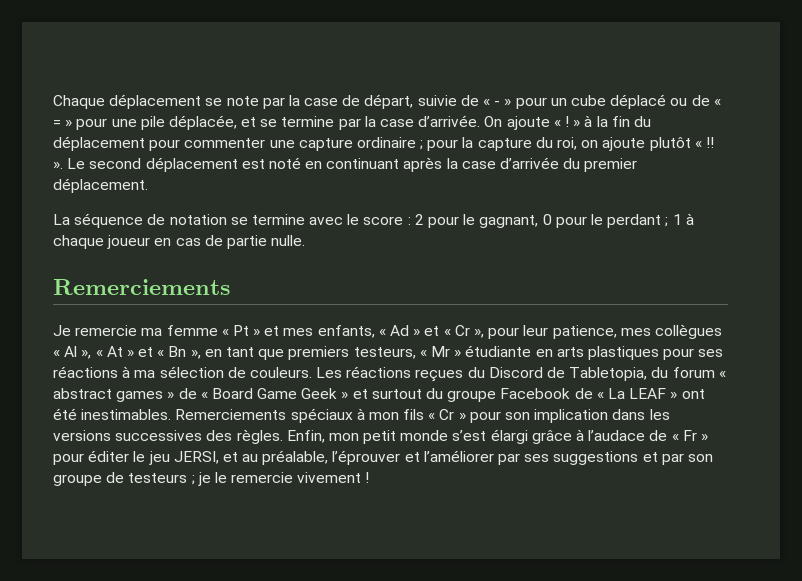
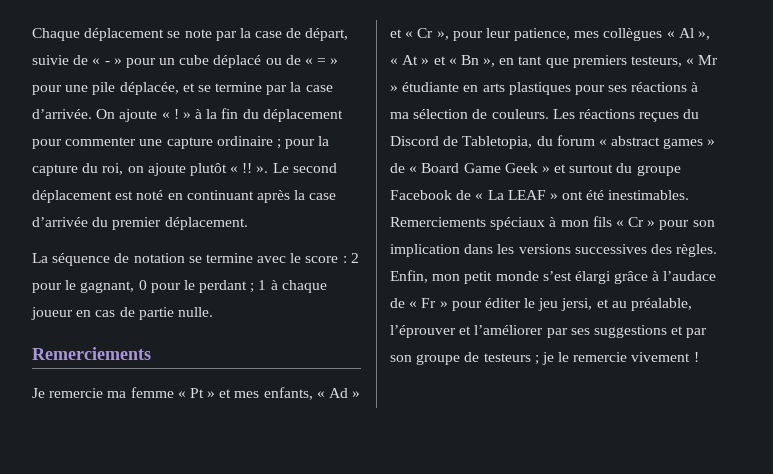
- Enfin, mon petit monde s’est élargi grâce à l’audace de « Fr » pour éditer le jeu JERSI, et au préalable, l’éprouver et l’améliorer par ses suggestions et par son groupe de testeurs ; je le remercie vivement !
+ Enfin, mon petit monde s’est élargi grâce à l’audace de « Fr » pour éditer le jeu jersi, et au préalable, l’éprouver et l’améliorer par ses suggestions et par son groupe de testeurs ; je le remercie vivement !

